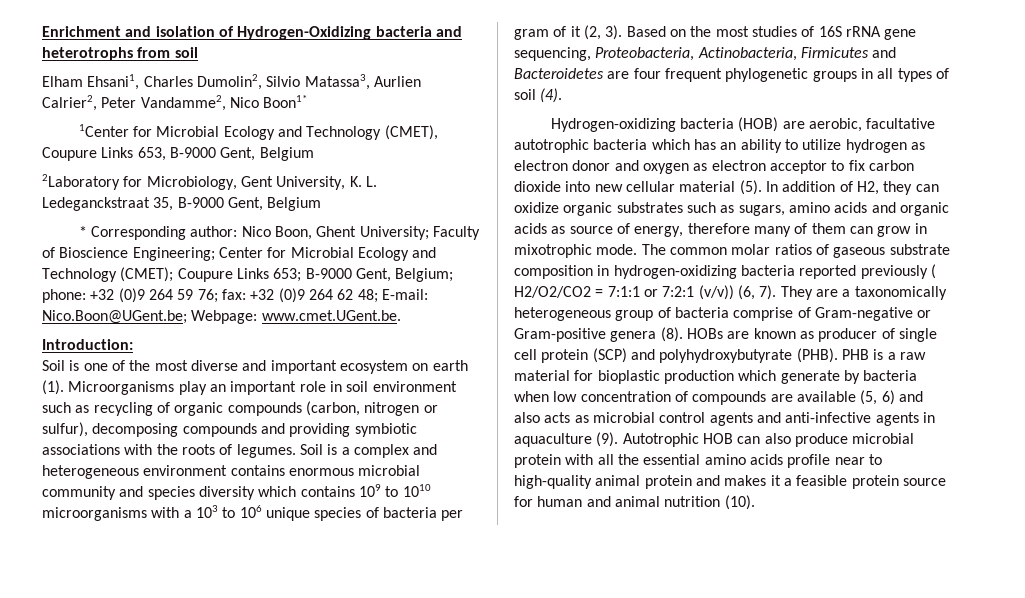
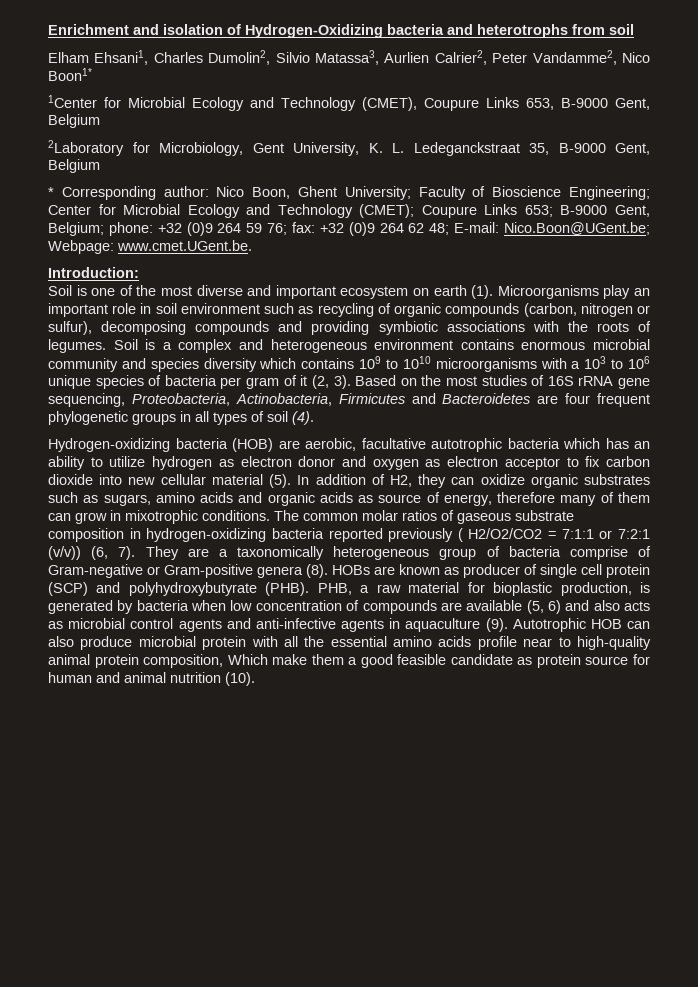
- In addition of H2, they can oxidize organic substrates such as sugars, amino acids and organic acids as source of energy, therefore many of them can grow in mixotrophic mode.
+ In addition of H2, they can oxidize organic substrates such as sugars, amino acids and organic acids as source of energy, therefore many of them can grow in mixotrophic conditions.
- PHB is a raw material for bioplastic production which generate by bacteria when low concentration of compounds are available (5, 6) and also acts as microbial control agents and anti-infective agents in aquaculture (9).
+ PHB, a raw material for bioplastic production, is generated by bacteria when low concentration of compounds are available (5, 6) and also acts as microbial control agents and anti-infective agents in aquaculture (9).
- Autotrophic HOB can also produce microbial protein with all the essential amino acids profile near to high-quality animal protein and makes it a feasible protein source for human and animal nutrition (10).
+ Autotrophic HOB can also produce microbial protein with all the essential amino acids profile near to high-quality animal protein composition, Which make them a good feasible candidate as protein source for human and animal nutrition (10).

